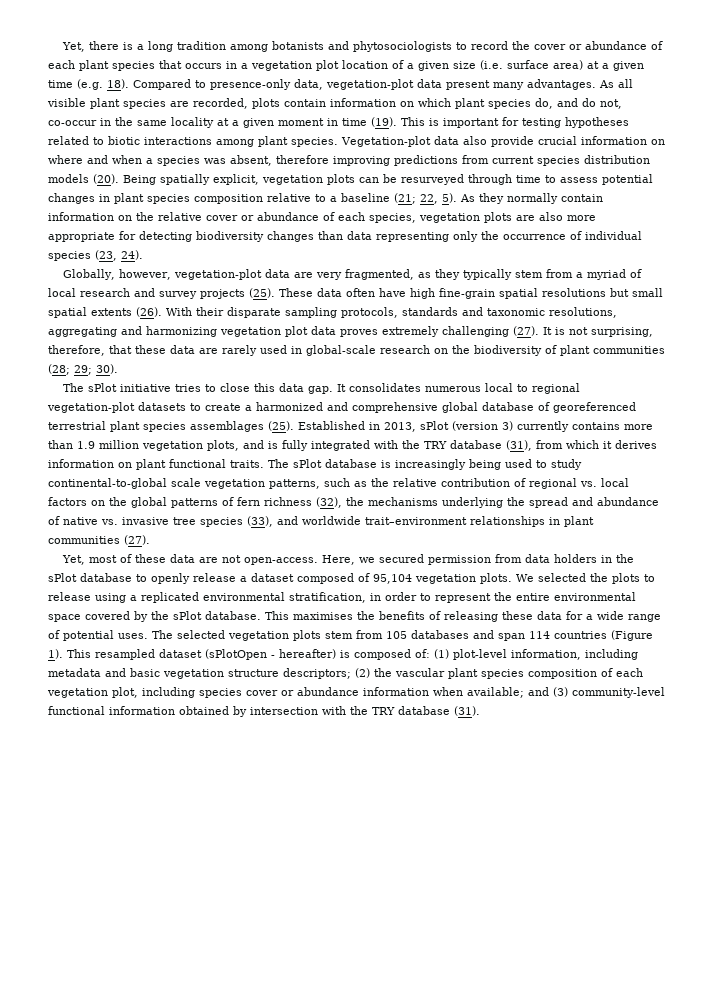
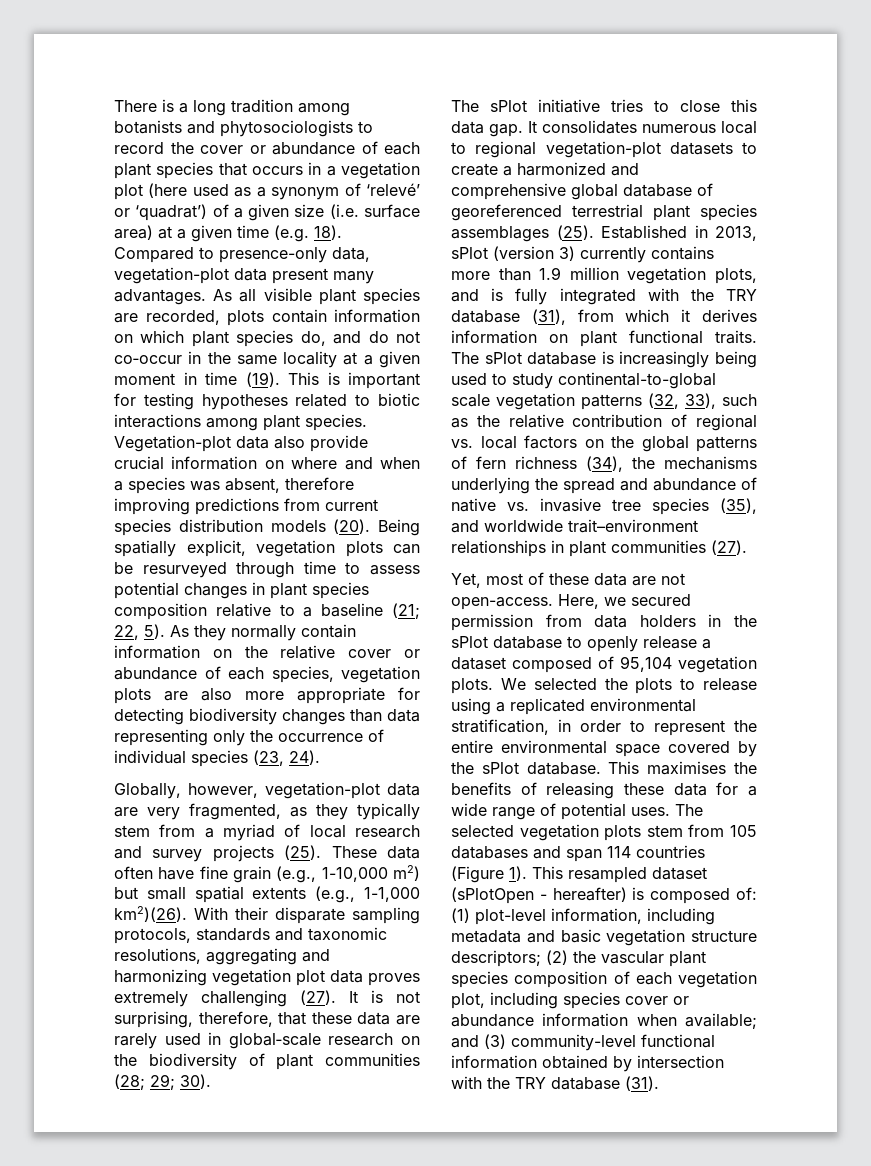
- Yet, there is a long tradition among botanists and phytosociologists to record the cover or abundance of each plant species that occurs in a vegetation plot location of a given size (i.e. surface area) at a given time (e.g. 18).
+ There is a long tradition among botanists and phytosociologists to record the cover or abundance of each plant species that occurs in a vegetation plot (here used as a synonym of ‘relevé’ or ‘quadrat’) of a given size (i.e. surface area) at a given time (e.g. 18).
- As all visible plant species are recorded, plots contain information on which plant species do, and do not, co‐occur in the same locality at a given moment in time (19).
+ As all visible plant species are recorded, plots contain information on which plant species do, and do not co‐occur in the same locality at a given moment in time (19).
- These data often have high fine-grain spatial resolutions but small spatial extents (26).
+ These data often have fine grain (e.g., 1-10,000 m2) but small spatial extents (e.g., 1-1,000 km2)(26).
- The sPlot database is increasingly being used to study continental-to-global scale vegetation patterns, such as the relative contribution of regional vs. local factors on the global patterns of fern richness (32), the mechanisms underlying the spread and abundance of native vs. invasive tree species (33), and worldwide trait–environment relationships in plant communities (27).
+ The sPlot database is increasingly being used to study continental-to-global scale vegetation patterns (32, 33), such as the relative contribution of regional vs. local factors on the global patterns of fern richness (34), the mechanisms underlying the spread and abundance of native vs. invasive tree species (35), and worldwide trait–environment relationships in plant communities (27).

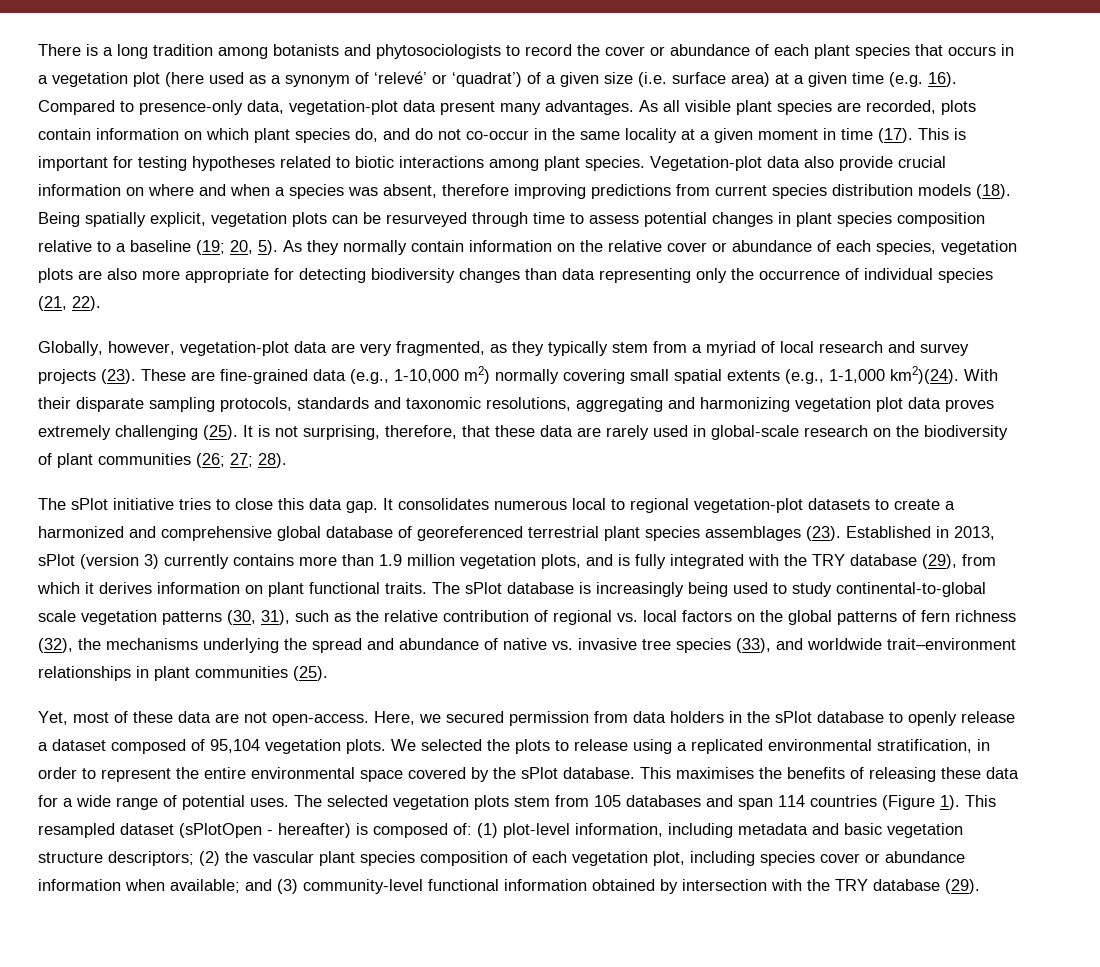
- There is a long tradition among botanists and phytosociologists to record the cover or abundance of each plant species that occurs in a vegetation plot (here used as a synonym of ‘relevé’ or ‘quadrat’) of a given size (i.e. surface area) at a given time (e.g. 18).
+ There is a long tradition among botanists and phytosociologists to record the cover or abundance of each plant species that occurs in a vegetation plot (here used as a synonym of ‘relevé’ or ‘quadrat’) of a given size (i.e. surface area) at a given time (e.g. 16).
- As all visible plant species are recorded, plots contain information on which plant species do, and do not co‐occur in the same locality at a given moment in time (19).
+ As all visible plant species are recorded, plots contain information on which plant species do, and do not co‐occur in the same locality at a given moment in time (17).
- Vegetation-plot data also provide crucial information on where and when a species was absent, therefore improving predictions from current species distribution models (20).
+ Vegetation-plot data also provide crucial information on where and when a species was absent, therefore improving predictions from current species distribution models (18).
- Being spatially explicit, vegetation plots can be resurveyed through time to assess potential changes in plant species composition relative to a baseline (21; 22, 5).
+ Being spatially explicit, vegetation plots can be resurveyed through time to assess potential changes in plant species composition relative to a baseline (19; 20, 5).
- As they normally contain information on the relative cover or abundance of each species, vegetation plots are also more appropriate for detecting biodiversity changes than data representing only the occurrence of individual species (23, 24).
+ As they normally contain information on the relative cover or abundance of each species, vegetation plots are also more appropriate for detecting biodiversity changes than data representing only the occurrence of individual species (21, 22).
- Globally, however, vegetation-plot data are very fragmented, as they typically stem from a myriad of local research and survey projects (25). These data often have fine grain (e.g., 1-10,000 m2) but small spatial extents (e.g., 1-1,000 km2)(26).
+ Globally, however, vegetation-plot data are very fragmented, as they typically stem from a myriad of local research and survey projects (23). These are fine-grained data (e.g., 1-10,000 m2) normally covering small spatial extents (e.g., 1-1,000 km2)(24).
- With their disparate sampling protocols, standards and taxonomic resolutions, aggregating and harmonizing vegetation plot data proves extremely challenging (27).
+ With their disparate sampling protocols, standards and taxonomic resolutions, aggregating and harmonizing vegetation plot data proves extremely challenging (25).
- It is not surprising, therefore, that these data are rarely used in global‐scale research on the biodiversity of plant communities (28; 29; 30).
+ It is not surprising, therefore, that these data are rarely used in global‐scale research on the biodiversity of plant communities (26; 27; 28).
- It consolidates numerous local to regional vegetation-plot datasets to create a harmonized and comprehensive global database of georeferenced terrestrial plant species assemblages (25).
+ It consolidates numerous local to regional vegetation-plot datasets to create a harmonized and comprehensive global database of georeferenced terrestrial plant species assemblages (23).
- Established in 2013, sPlot (version 3) currently contains more than 1.9 million vegetation plots, and is fully integrated with the TRY database (31), from which it derives information on plant functional traits.
+ Established in 2013, sPlot (version 3) currently contains more than 1.9 million vegetation plots, and is fully integrated with the TRY database (29), from which it derives information on plant functional traits.
- The sPlot database is increasingly being used to study continental-to-global scale vegetation patterns (32, 33), such as the relative contribution of regional vs. local factors on the global patterns of fern richness (34), the mechanisms underlying the spread and abundance of native vs. invasive tree species (35), and worldwide trait–environment relationships in plant communities (27).
+ The sPlot database is increasingly being used to study continental-to-global scale vegetation patterns (30, 31), such as the relative contribution of regional vs. local factors on the global patterns of fern richness (32), the mechanisms underlying the spread and abundance of native vs. invasive tree species (33), and worldwide trait–environment relationships in plant communities (25).
- This resampled dataset (sPlotOpen - hereafter) is composed of: (1) plot-level information, including metadata and basic vegetation structure descriptors; (2) the vascular plant species composition of each vegetation plot, including species cover or abundance information when available; and (3) community-level functional information obtained by intersection with the TRY database (31).
+ This resampled dataset (sPlotOpen - hereafter) is composed of: (1) plot-level information, including metadata and basic vegetation structure descriptors; (2) the vascular plant species composition of each vegetation plot, including species cover or abundance information when available; and (3) community-level functional information obtained by intersection with the TRY database (29).

